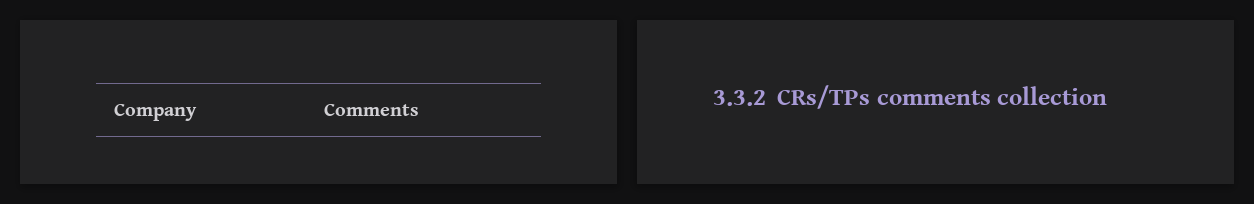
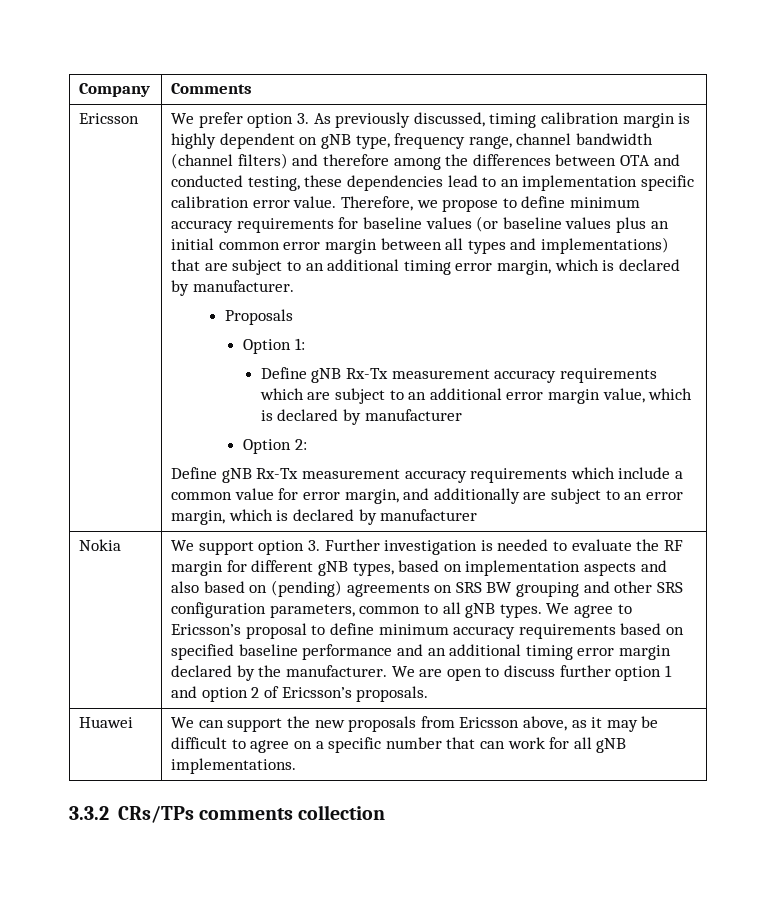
+ Ericsson | We prefer option 3. As previously discussed, timing calibration margin is highly dependent on gNB type, frequency range, channel bandwidth (channel filters) and therefore among the differences between OTA and conducted testing, these dependencies lead to an implementation specific calibration error value. Therefore, we propose to define minimum accuracy requirements for baseline values (or baseline values plus an initial common error margin between all types and implementations) that are subject to an additional timing error margin, which is declared by manufacturer.
+ Proposals
+ Option 1:
+ Define gNB Rx-Tx measurement accuracy requirements which are subject to an additional error margin value, which is declared by manufacturer
+ Option 2:
+ Define gNB Rx-Tx measurement accuracy requirements which include a common value for error margin, and additionally are subject to an error margin, which is declared by manufacturer
+ Nokia | We support option 3. Further investigation is needed to evaluate the RF margin for different gNB types, based on implementation aspects and also based on (pending) agreements on SRS BW grouping and other SRS configuration parameters, common to all gNB types. We agree to Ericsson’s proposal to define minimum accuracy requirements based on specified baseline performance and an additional timing error margin declared by the manufacturer. We are open to discuss further option 1 and option 2 of Ericsson’s proposals.
+ Huawei | We can support the new proposals from Ericsson above, as it may be difficult to agree on a specific number that can work for all gNB implementations.

